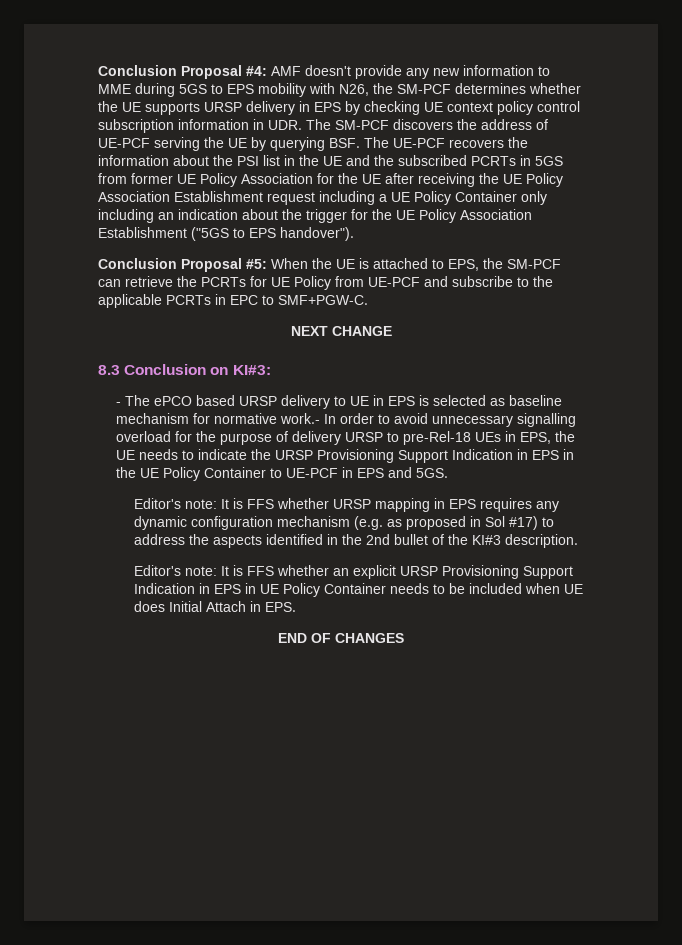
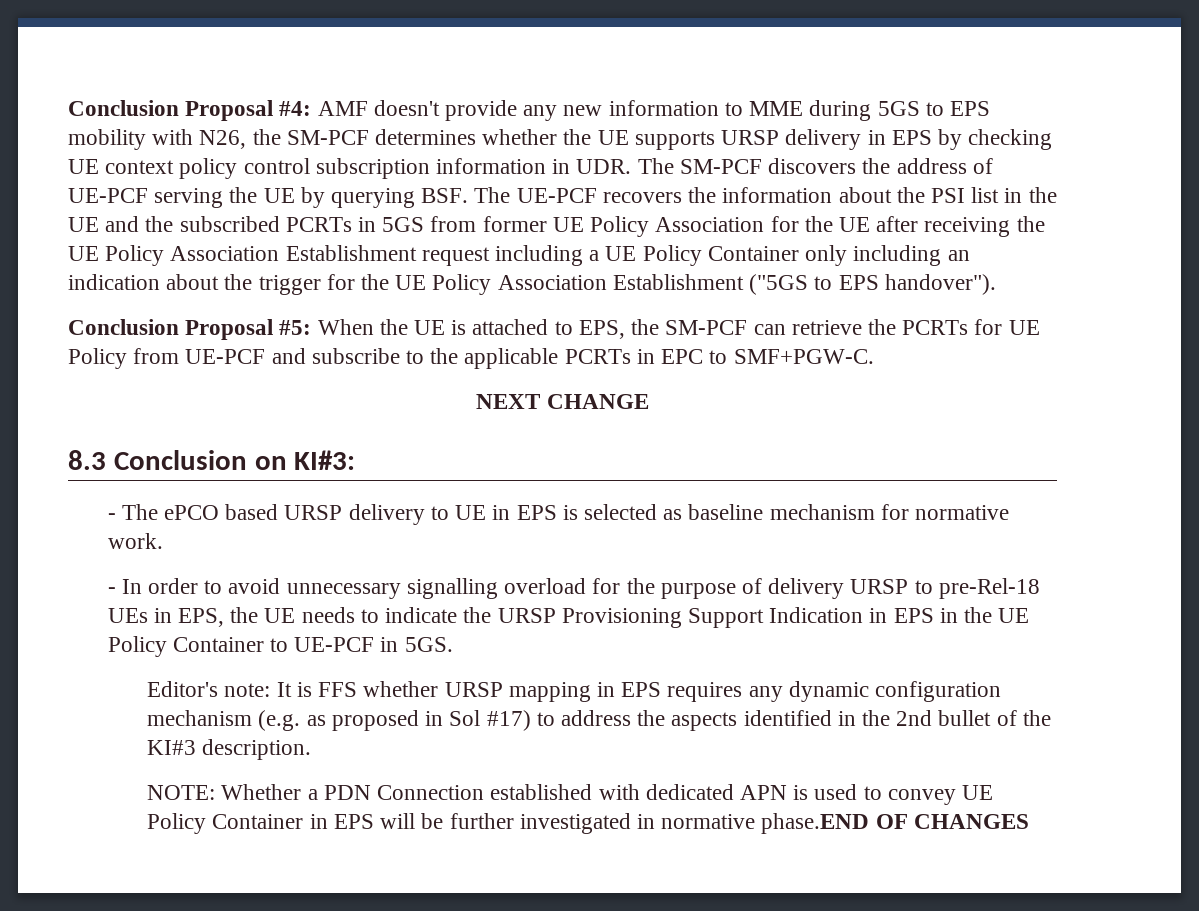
- - The ePCO based URSP delivery to UE in EPS is selected as baseline mechanism for normative work.- In order to avoid unnecessary signalling overload for the purpose of delivery URSP to pre-Rel-18 UEs in EPS, the UE needs to indicate the URSP Provisioning Support Indication in EPS in the UE Policy Container to UE-PCF in EPS and 5GS.
+ - The ePCO based URSP delivery to UE in EPS is selected as baseline mechanism for normative work.
+ - In order to avoid unnecessary signalling overload for the purpose of delivery URSP to pre-Rel-18 UEs in EPS, the UE needs to indicate the URSP Provisioning Support Indication in EPS in the UE Policy Container to UE-PCF in 5GS.
- Editor's note: It is FFS whether an explicit URSP Provisioning Support Indication in EPS in UE Policy Container needs to be included when UE does Initial Attach in EPS.
- END OF CHANGES
+ NOTE: Whether a PDN Connection established with dedicated APN is used to convey UE Policy Container in EPS will be further investigated in normative phase.END OF CHANGES

